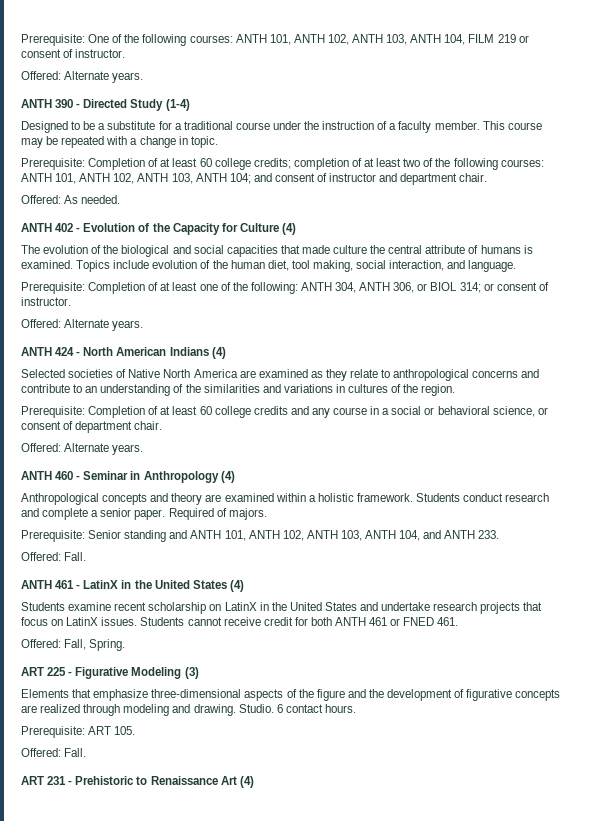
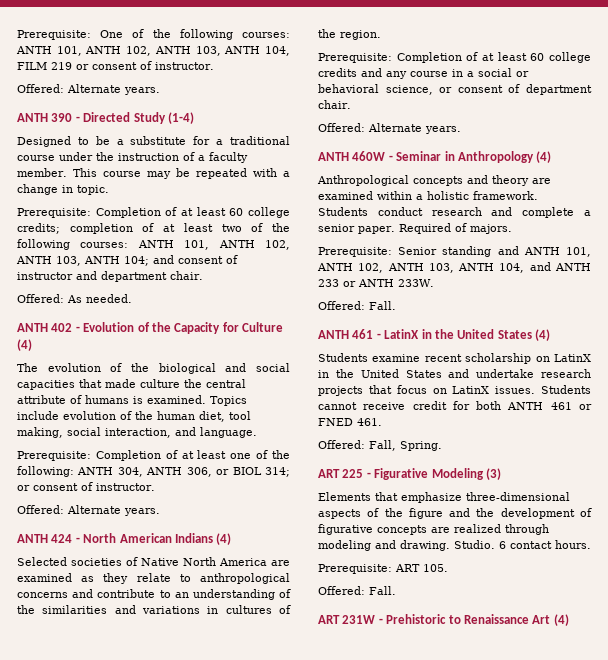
- ANTH 460 - Seminar in Anthropology (4)
+ ANTH 460W - Seminar in Anthropology (4)
- Prerequisite: Senior standing and ANTH 101, ANTH 102, ANTH 103, ANTH 104, and ANTH 233.
+ Prerequisite: Senior standing and ANTH 101, ANTH 102, ANTH 103, ANTH 104, and ANTH 233 or ANTH 233W.
- ART 231 - Prehistoric to Renaissance Art (4)
+ ART 231W - Prehistoric to Renaissance Art (4)

